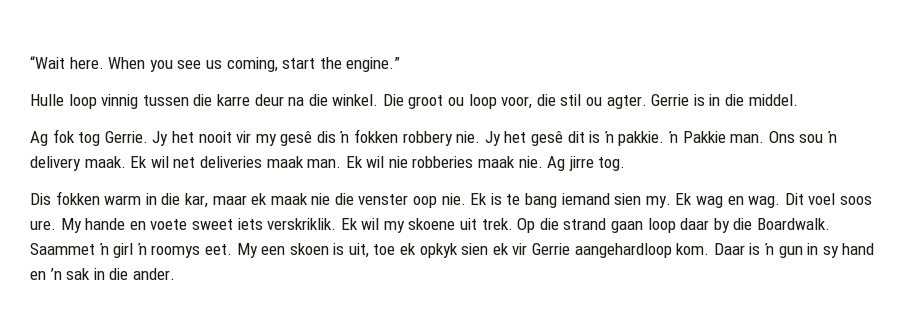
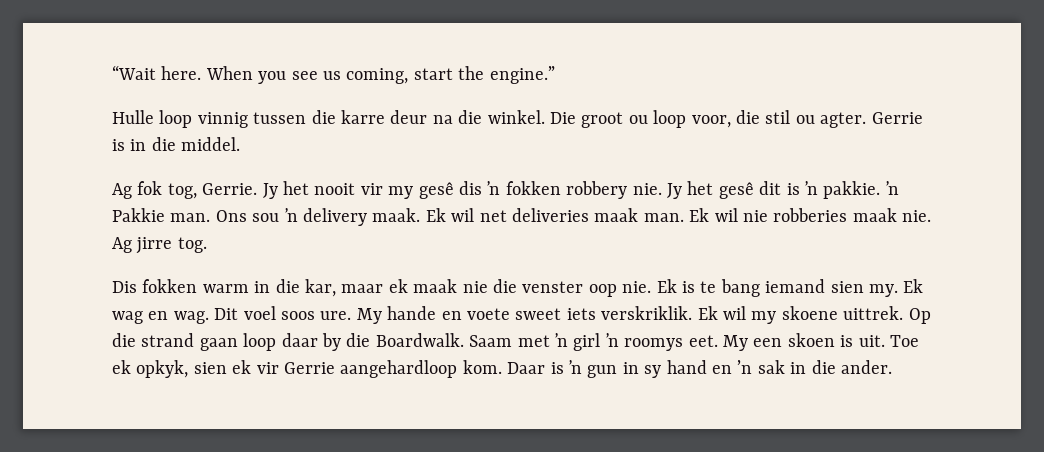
- Ag fok tog Gerrie.
+ Ag fok tog, Gerrie.
- Ek wil my skoene uit trek.
+ Ek wil my skoene uittrek.
- Saammet ŉ girl ŉ roomys eet.
+ Saam met ŉ girl ŉ roomys eet.
- My een skoen is uit, toe ek opkyk sien ek vir Gerrie aangehardloop kom.
+ My een skoen is uit. Toe ek opkyk, sien ek vir Gerrie aangehardloop kom.

